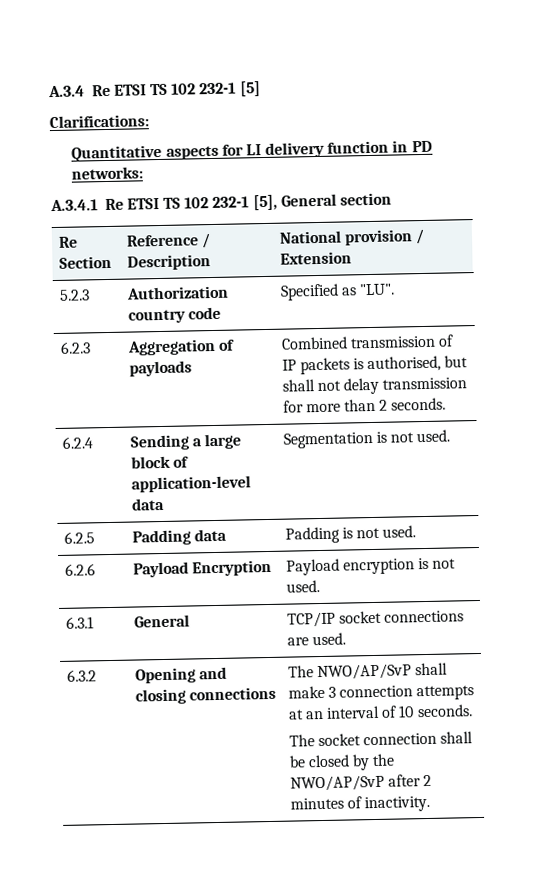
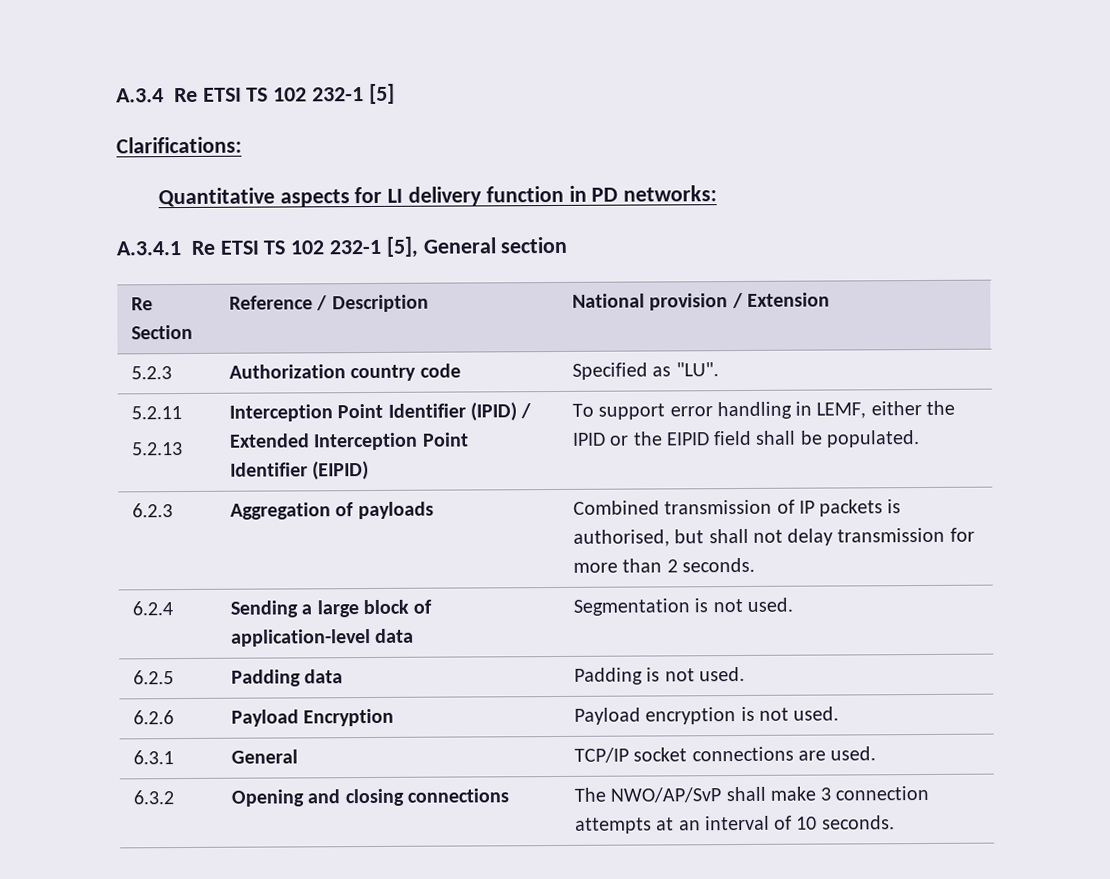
+ 5.2.11
+ 5.2.13 | Interception Point Identifier (IPID) / Extended Interception Point Identifier (EIPID) | To support error handling in LEMF, either the IPID or the EIPID field shall be populated.
  6.3.2 | Opening and closing connections | The NWO/AP/SvP shall make 3 connection attempts at an interval of 10 seconds.
- The socket connection shall be closed by the NWO/AP/SvP after 2 minutes of inactivity.

